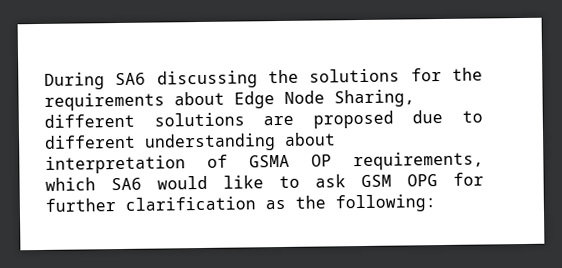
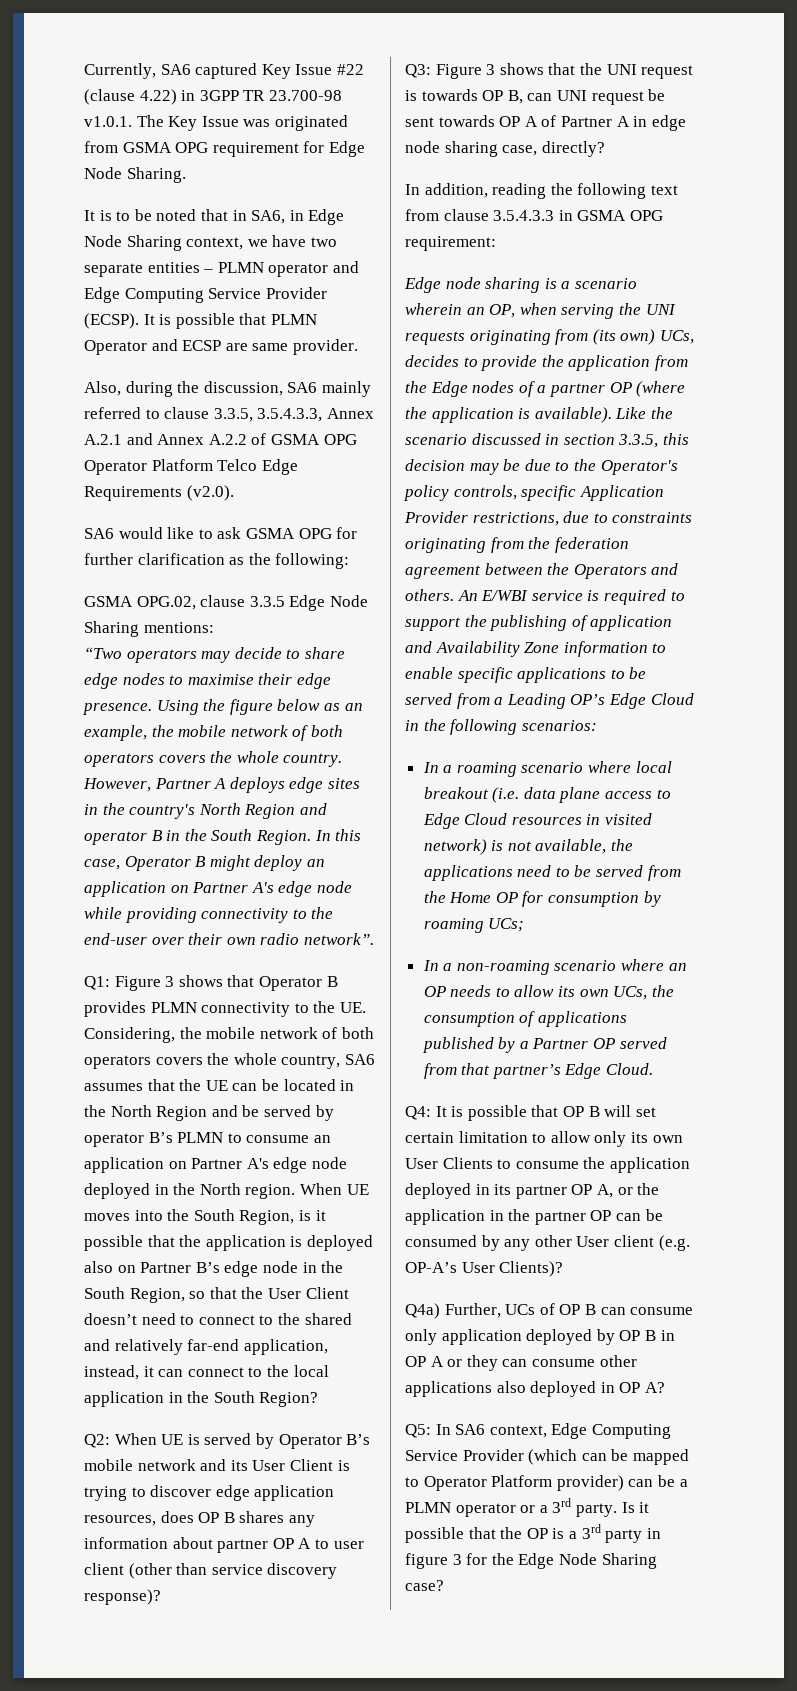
- During SA6 discussing the solutions for the requirements about Edge Node Sharing, different solutions are proposed due to different understanding about interpretation of GSMA OP requirements, which SA6 would like to ask GSM OPG for further clarification as the following:
+ Currently, SA6 captured Key Issue #22 (clause 4.22) in 3GPP TR 23.700-98 v1.0.1. The Key Issue was originated from GSMA OPG requirement for Edge Node Sharing.
+ It is to be noted that in SA6, in Edge Node Sharing context, we have two separate entities – PLMN operator and Edge Computing Service Provider (ECSP). It is possible that PLMN Operator and ECSP are same provider.
+ Also, during the discussion, SA6 mainly referred to clause 3.3.5, 3.5.4.3.3, Annex A.2.1 and Annex A.2.2 of GSMA OPG Operator Platform Telco Edge Requirements (v2.0).
+ SA6 would like to ask GSMA OPG for further clarification as the following:
+ GSMA OPG.02, clause 3.3.5 Edge Node Sharing mentions:
+ “Two operators may decide to share edge nodes to maximise their edge presence. Using the figure below as an example, the mobile network of both operators covers the whole country. However, Partner A deploys edge sites in the country's North Region and operator B in the South Region. In this case, Operator B might deploy an application on Partner A's edge node while providing connectivity to the end-user over their own radio network”.
+ Q1: Figure 3 shows that Operator B provides PLMN connectivity to the UE. Considering, the mobile network of both operators covers the whole country, SA6 assumes that the UE can be located in the North Region and be served by operator B’s PLMN to consume an application on Partner A's edge node deployed in the North region. When UE moves into the South Region, is it possible that the application is deployed also on Partner B’s edge node in the South Region, so that the User Client doesn’t need to connect to the shared and relatively far-end application, instead, it can connect to the local application in the South Region?
+ Q2: When UE is served by Operator B’s mobile network and its User Client is trying to discover edge application resources, does OP B shares any information about partner OP A to user client (other than service discovery response)?
+ Q3: Figure 3 shows that the UNI request is towards OP B, can UNI request be sent towards OP A of Partner A in edge node sharing case, directly?
+ In addition, reading the following text from clause 3.5.4.3.3 in GSMA OPG requirement:
+ Edge node sharing is a scenario wherein an OP, when serving the UNI requests originating from (its own) UCs, decides to provide the application from the Edge nodes of a partner OP (where the application is available). Like the scenario discussed in section 3.3.5, this decision may be due to the Operator's policy controls, specific Application Provider restrictions, due to constraints originating from the federation agreement between the Operators and others. An E/WBI service is required to support the publishing of application and Availability Zone information to enable specific applications to be served from a Leading OP’s Edge Cloud in the following scenarios:
+ In a roaming scenario where local breakout (i.e. data plane access to Edge Cloud resources in visited network) is not available, the applications need to be served from the Home OP for consumption by roaming UCs;
+ In a non-roaming scenario where an OP needs to allow its own UCs, the consumption of applications published by a Partner OP served from that partner’s Edge Cloud.
+ Q4: It is possible that OP B will set certain limitation to allow only its own User Clients to consume the application deployed in its partner OP A, or the application in the partner OP can be consumed by any other User client (e.g. OP-A’s User Clients)?
+ Q4a) Further, UCs of OP B can consume only application deployed by OP B in OP A or they can consume other applications also deployed in OP A?
+ Q5: In SA6 context, Edge Computing Service Provider (which can be mapped to Operator Platform provider) can be a PLMN operator or a 3rd party. Is it possible that the OP is a 3rd party in figure 3 for the Edge Node Sharing case?

